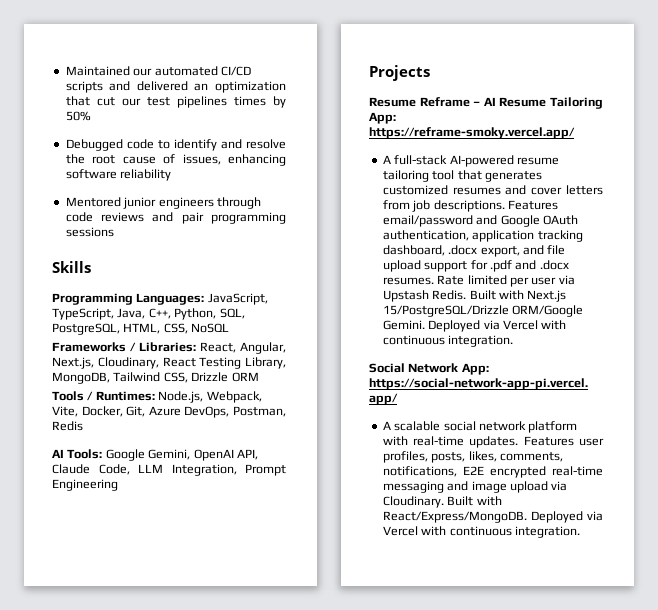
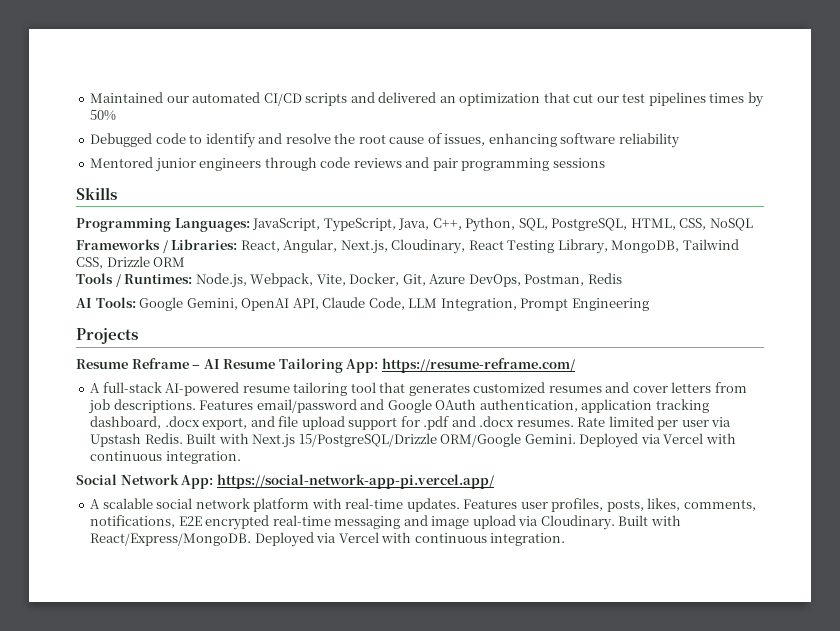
- Resume Reframe – AI Resume Tailoring App: https://reframe-smoky.vercel.app/
+ Resume Reframe – AI Resume Tailoring App: https://resume-reframe.com/

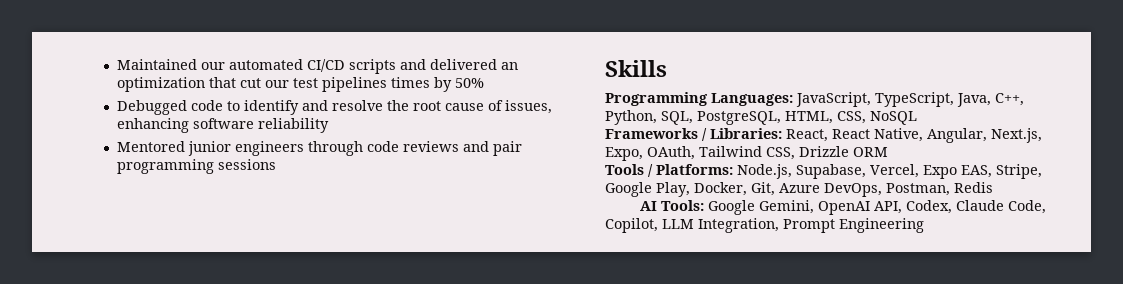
- Frameworks / Libraries: React, Angular, Next.js, Cloudinary, React Testing Library, MongoDB, Tailwind CSS, Drizzle ORM
+ Frameworks / Libraries: React, React Native, Angular, Next.js, Expo, OAuth, Tailwind CSS, Drizzle ORM
- Tools / Runtimes: Node.js, Webpack, Vite, Docker, Git, Azure DevOps, Postman, Redis
+ Tools / Platforms: Node.js, Supabase, Vercel, Expo EAS, Stripe, Google Play, Docker, Git, Azure DevOps, Postman, Redis
- AI Tools: Google Gemini, OpenAI API, Claude Code, LLM Integration, Prompt Engineering
+ AI Tools: Google Gemini, OpenAI API, Codex, Claude Code, Copilot, LLM Integration, Prompt Engineering
- Projects
- Resume Reframe – AI Resume Tailoring App: https://resume-reframe.com/
- A full-stack AI-powered resume tailoring tool that generates customized resumes and cover letters from job descriptions. Features email/password and Google OAuth authentication, application tracking dashboard, .docx export, and file upload support for .pdf and .docx resumes. Rate limited per user via Upstash Redis. Built with Next.js 15/PostgreSQL/Drizzle ORM/Google Gemini. Deployed via Vercel with continuous integration.
- Social Network App: https://social-network-app-pi.vercel.app/
- A scalable social network platform with real-time updates. Features user profiles, posts, likes, comments, notifications, E2E encrypted real-time messaging and image upload via Cloudinary. Built with React/Express/MongoDB. Deployed via Vercel with continuous integration.

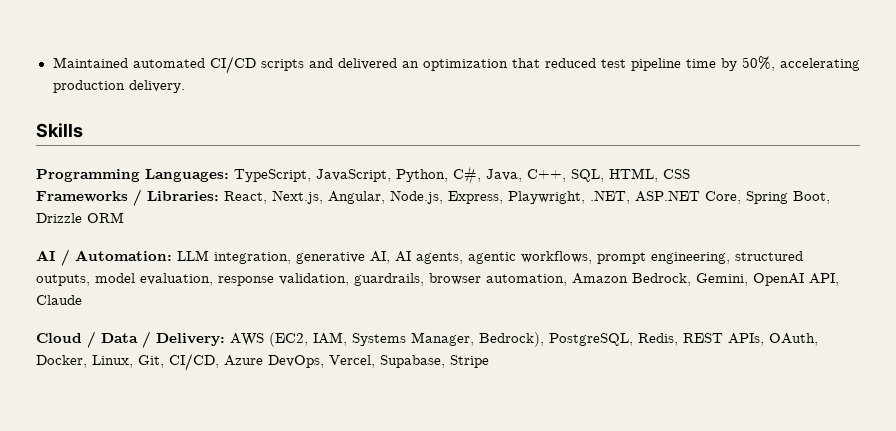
- Maintained our automated CI/CD scripts and delivered an optimization that cut our test pipelines times by 50%
- Debugged code to identify and resolve the root cause of issues, enhancing software reliability
- Mentored junior engineers through code reviews and pair programming sessions
+ Maintained automated CI/CD scripts and delivered an optimization that reduced test pipeline time by 50%, accelerating production delivery.
  Skills
- Programming Languages: JavaScript, TypeScript, Java, C++, Python, SQL, PostgreSQL, HTML, CSS, NoSQL
- Frameworks / Libraries: React, React Native, Angular, Next.js, Expo, OAuth, Tailwind CSS, Drizzle ORM
- Tools / Platforms: Node.js, Supabase, Vercel, Expo EAS, Stripe, Google Play, Docker, Git, Azure DevOps, Postman, Redis
- AI Tools: Google Gemini, OpenAI API, Codex, Claude Code, Copilot, LLM Integration, Prompt Engineering
+ Programming Languages: TypeScript, JavaScript, Python, C#, Java, C++, SQL, HTML, CSS
+ Frameworks / Libraries: React, Next.js, Angular, Node.js, Express, Playwright, .NET, ASP.NET Core, Spring Boot, Drizzle ORM
+ AI / Automation: LLM integration, generative AI, AI agents, agentic workflows, prompt engineering, structured outputs, model evaluation, response validation, guardrails, browser automation, Amazon Bedrock, Gemini, OpenAI API, Claude
+ Cloud / Data / Delivery: AWS (EC2, IAM, Systems Manager, Bedrock), PostgreSQL, Redis, REST APIs, OAuth, Docker, Linux, Git, CI/CD, Azure DevOps, Vercel, Supabase, Stripe

